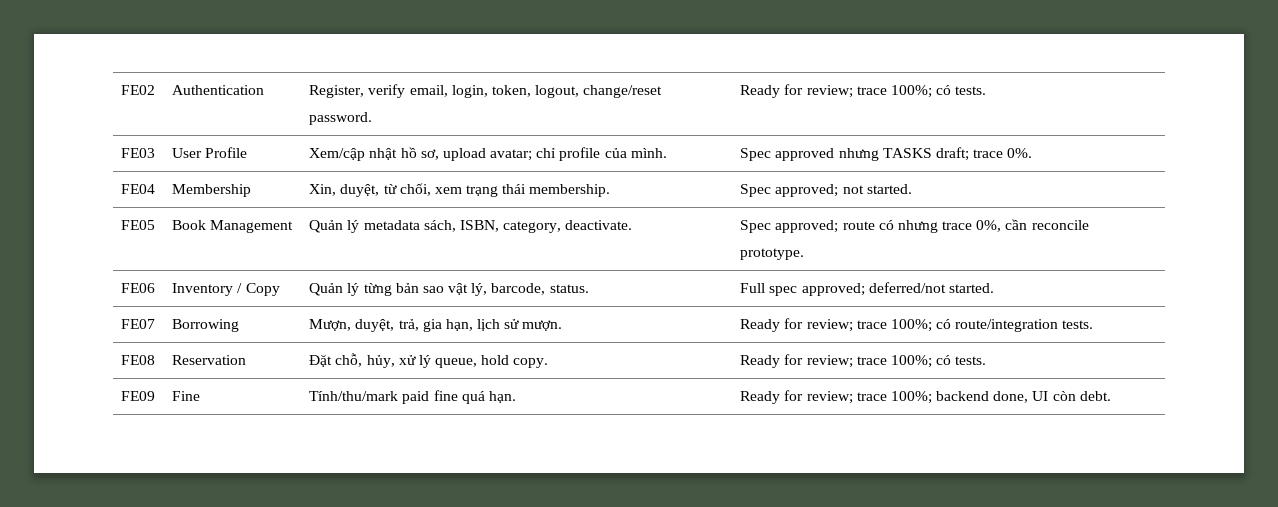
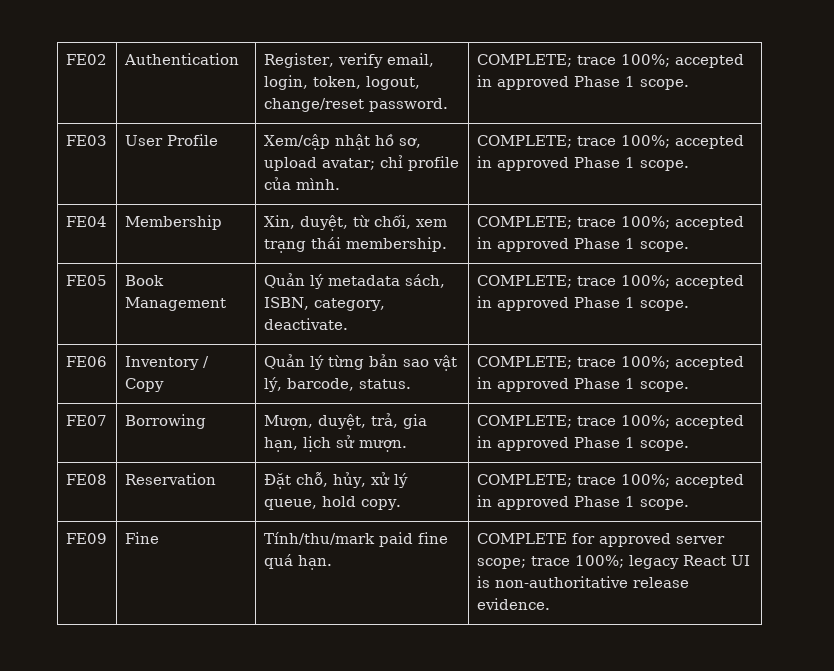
- FE02 | Authentication | Register, verify email, login, token, logout, change/reset password. | Ready for review; trace 100%; có tests.
+ FE02 | Authentication | Register, verify email, login, token, logout, change/reset password. | COMPLETE; trace 100%; accepted in approved Phase 1 scope.
- FE03 | User Profile | Xem/cập nhật hồ sơ, upload avatar; chỉ profile của mình. | Spec approved nhưng TASKS draft; trace 0%.
+ FE03 | User Profile | Xem/cập nhật hồ sơ, upload avatar; chỉ profile của mình. | COMPLETE; trace 100%; accepted in approved Phase 1 scope.
- FE04 | Membership | Xin, duyệt, từ chối, xem trạng thái membership. | Spec approved; not started.
+ FE04 | Membership | Xin, duyệt, từ chối, xem trạng thái membership. | COMPLETE; trace 100%; accepted in approved Phase 1 scope.
- FE05 | Book Management | Quản lý metadata sách, ISBN, category, deactivate. | Spec approved; route có nhưng trace 0%, cần reconcile prototype.
+ FE05 | Book Management | Quản lý metadata sách, ISBN, category, deactivate. | COMPLETE; trace 100%; accepted in approved Phase 1 scope.
- FE06 | Inventory / Copy | Quản lý từng bản sao vật lý, barcode, status. | Full spec approved; deferred/not started.
+ FE06 | Inventory / Copy | Quản lý từng bản sao vật lý, barcode, status. | COMPLETE; trace 100%; accepted in approved Phase 1 scope.
- FE07 | Borrowing | Mượn, duyệt, trả, gia hạn, lịch sử mượn. | Ready for review; trace 100%; có route/integration tests.
+ FE07 | Borrowing | Mượn, duyệt, trả, gia hạn, lịch sử mượn. | COMPLETE; trace 100%; accepted in approved Phase 1 scope.
- FE08 | Reservation | Đặt chỗ, hủy, xử lý queue, hold copy. | Ready for review; trace 100%; có tests.
+ FE08 | Reservation | Đặt chỗ, hủy, xử lý queue, hold copy. | COMPLETE; trace 100%; accepted in approved Phase 1 scope.
- FE09 | Fine | Tính/thu/mark paid fine quá hạn. | Ready for review; trace 100%; backend done, UI còn debt.
+ FE09 | Fine | Tính/thu/mark paid fine quá hạn. | COMPLETE for approved server scope; trace 100%; legacy React UI is non-authoritative release evidence.

